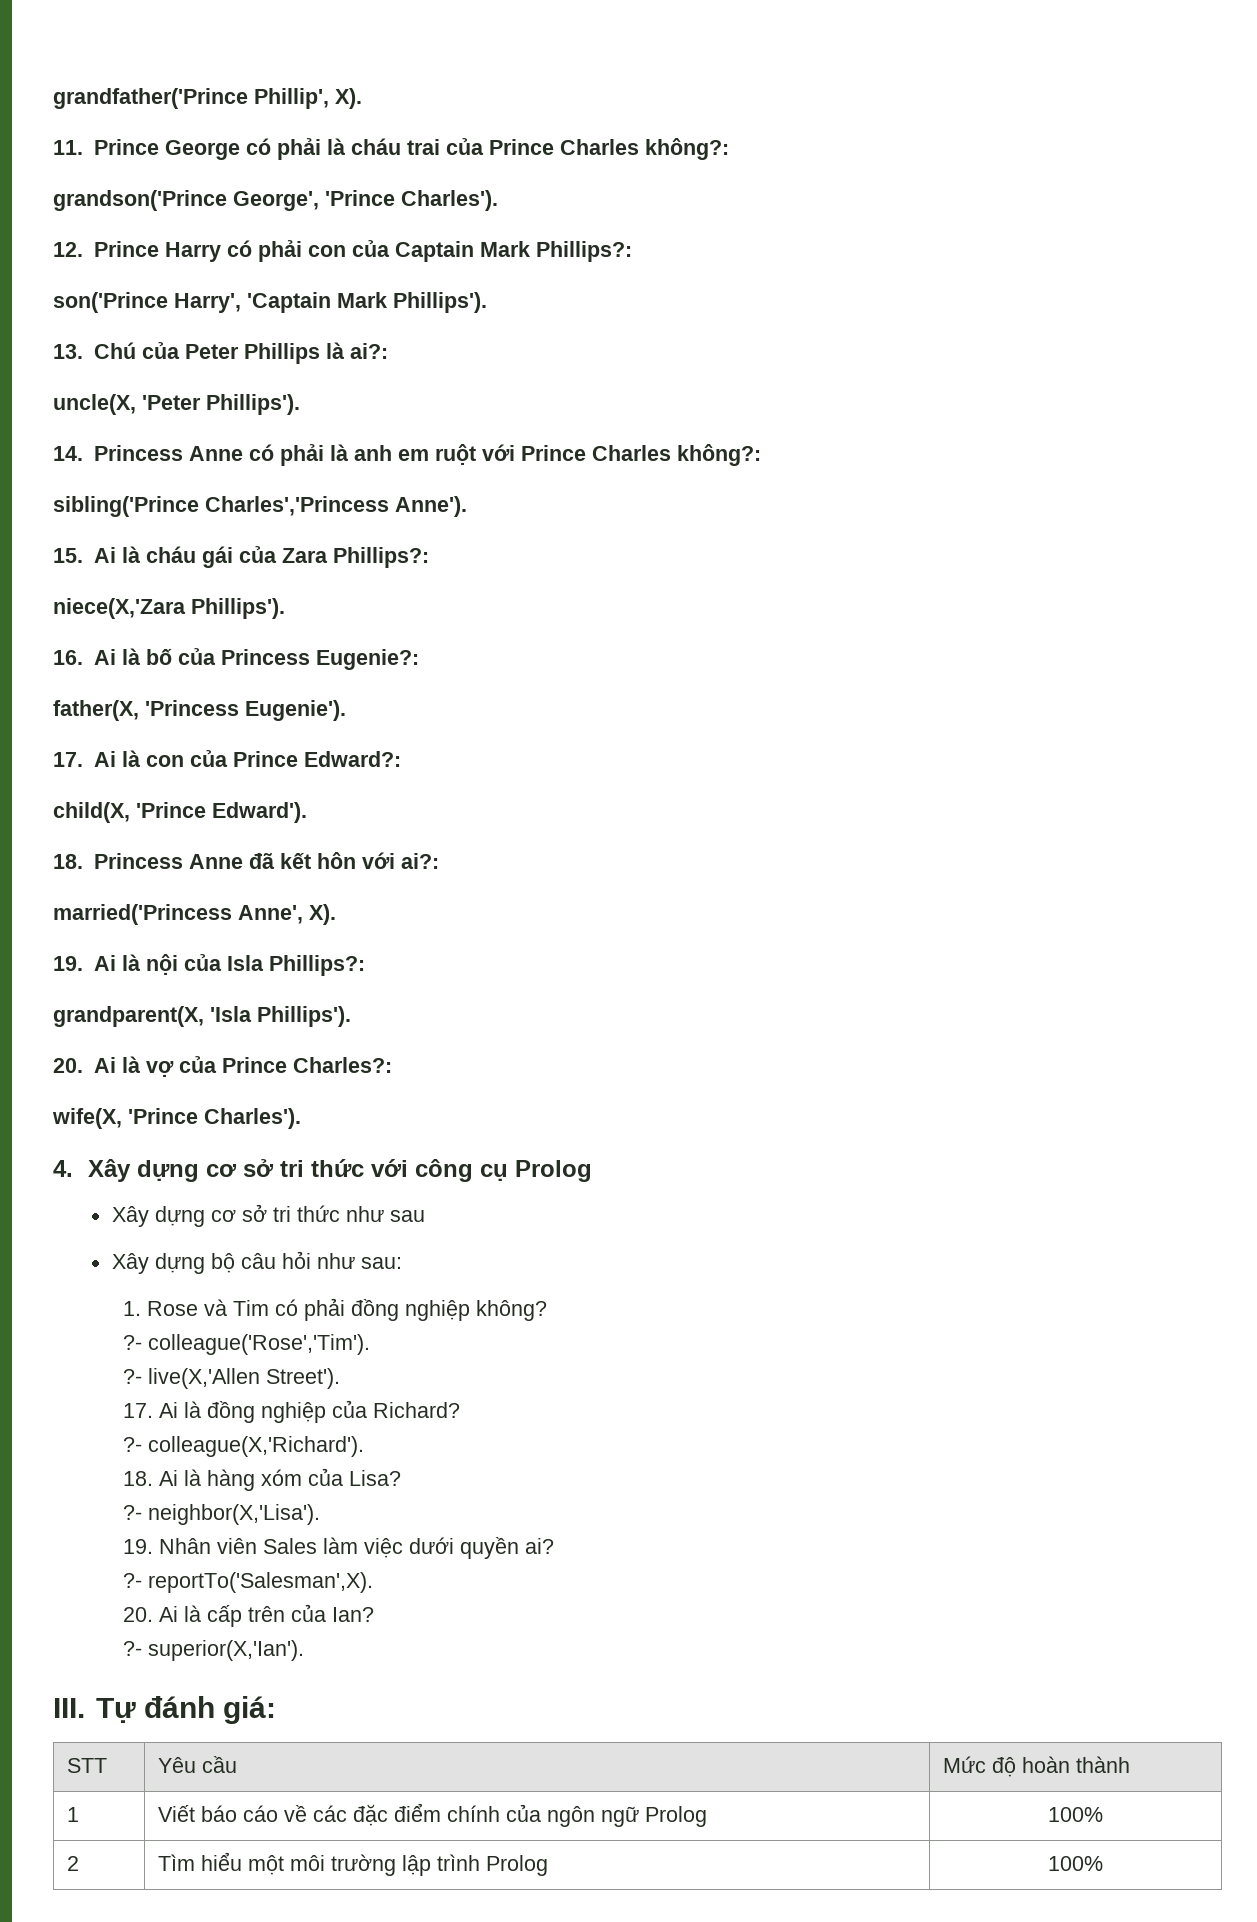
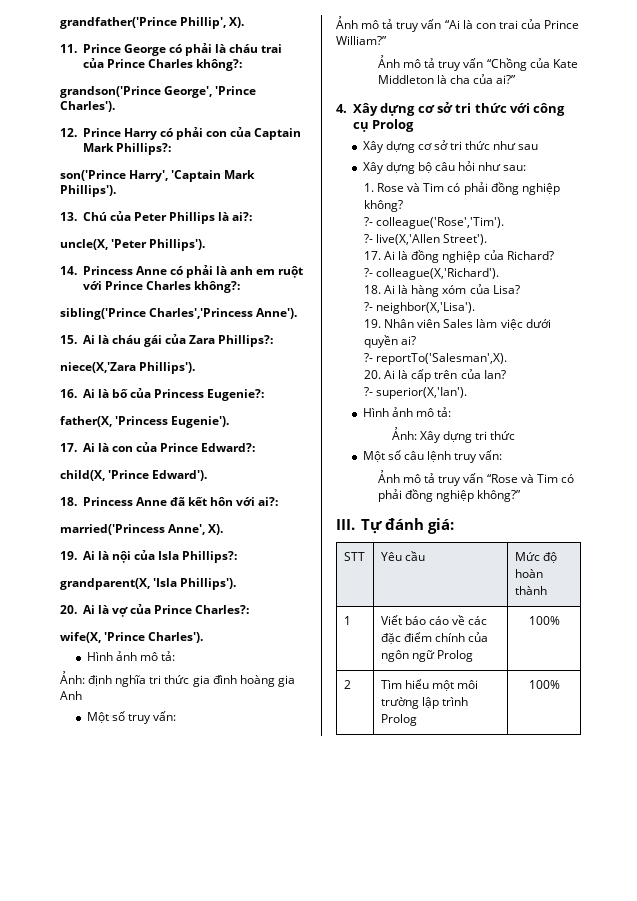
  wife(X, 'Prince Charles').
+ Hình ảnh mô tả:
+ Ảnh: định nghĩa tri thức gia đình hoàng gia Anh
+ Một số truy vấn:
+ Ảnh mô tả truy vấn “Ai là con trai của Prince William?”
+ Ảnh mô tả truy vấn “Chồng của Kate Middleton là cha của ai?”
  ?- superior(X,'Ian').
+ Hình ảnh mô tả:
+ Ảnh: Xây dựng tri thức
+ Một số câu lệnh truy vấn:
+ Ảnh mô tả truy vấn “Rose và Tim có phải đồng nghiệp không?”

